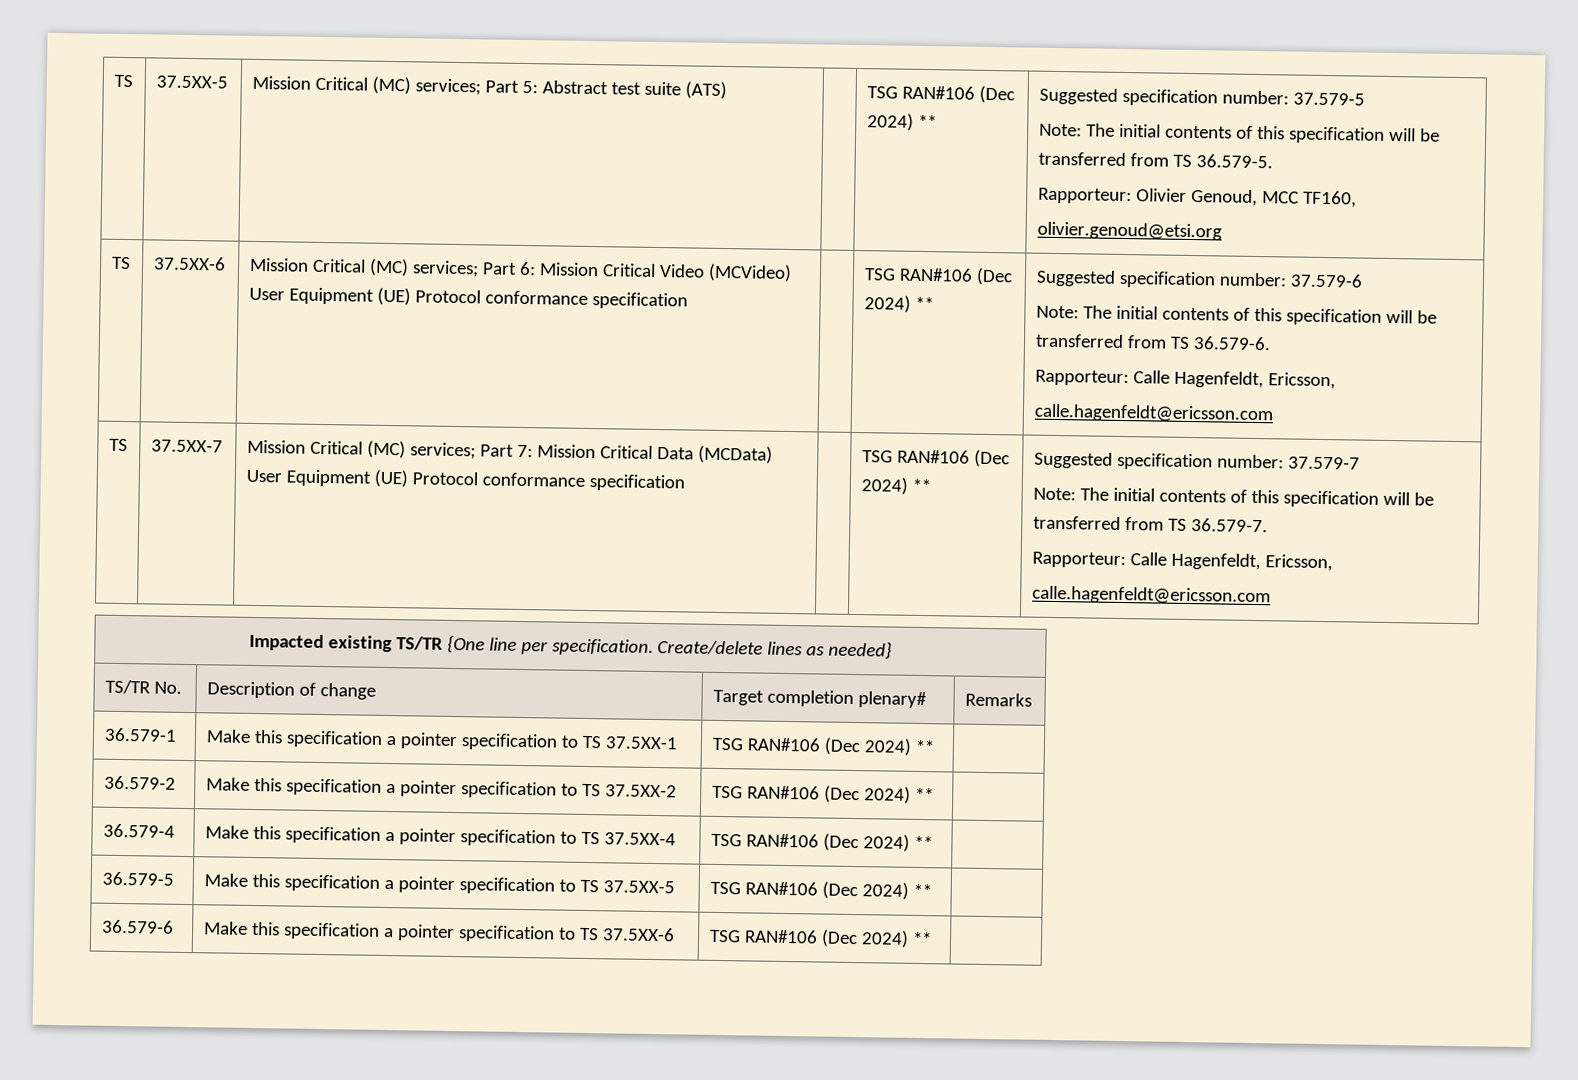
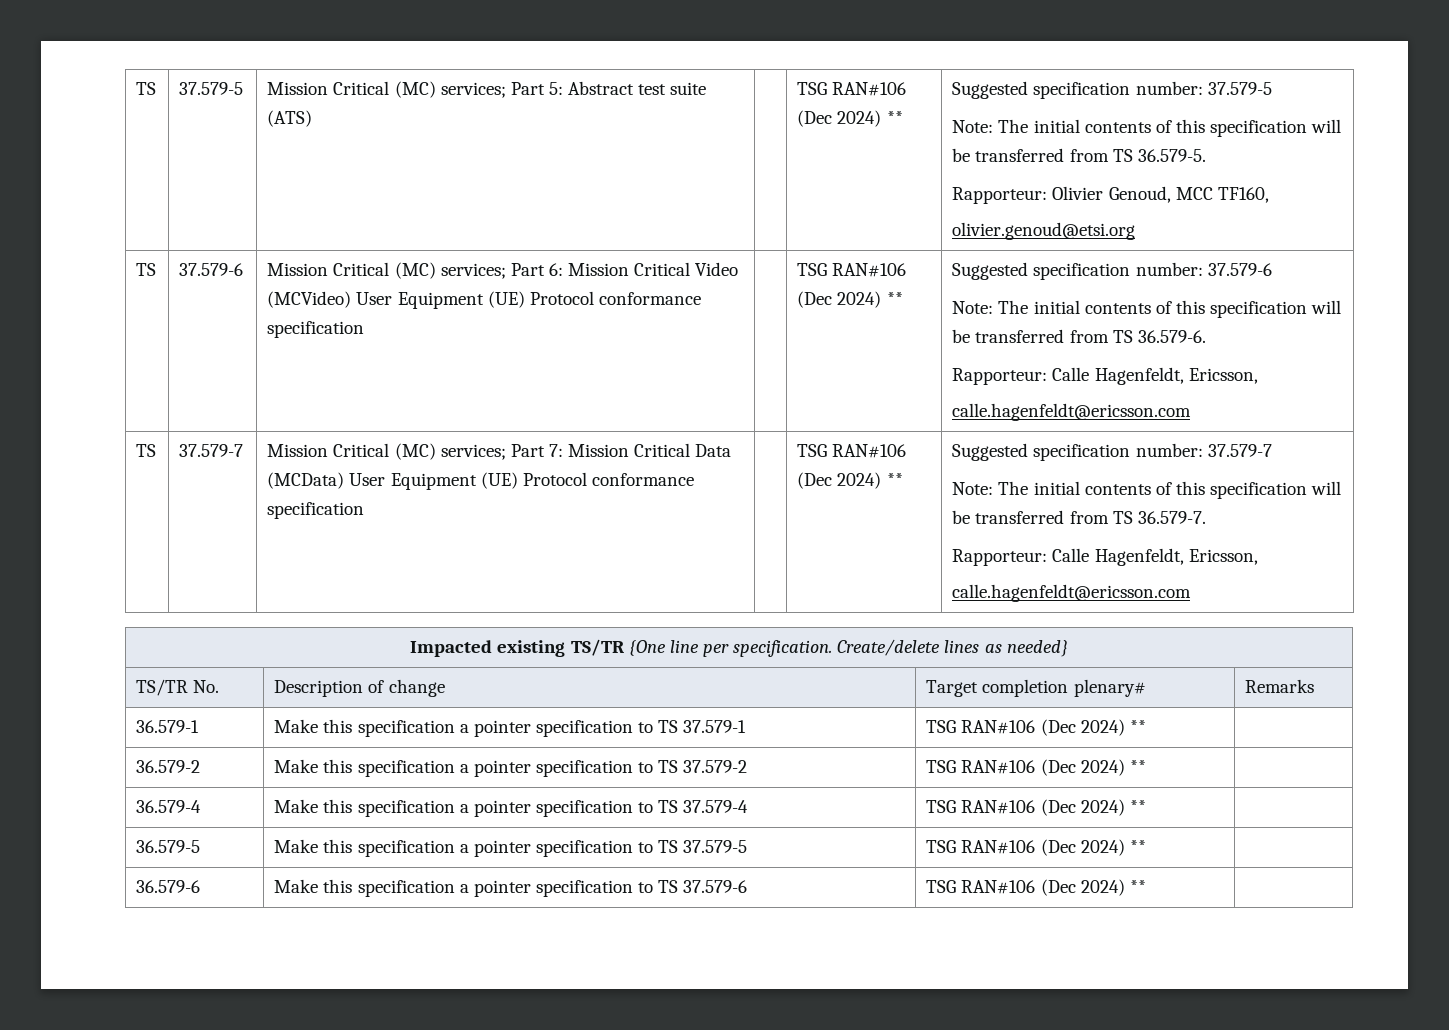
- TS | 37.5XX-5 | Mission Critical (MC) services; Part 5: Abstract test suite (ATS) | | TSG RAN#106 (Dec 2024) ** | Suggested specification number: 37.579-5
+ TS | 37.579-5 | Mission Critical (MC) services; Part 5: Abstract test suite (ATS) | | TSG RAN#106 (Dec 2024) ** | Suggested specification number: 37.579-5
- TS | 37.5XX-6
+ TS | 37.579-6
- TS | 37.5XX-7
+ TS | 37.579-7
- 36.579-1 | Make this specification a pointer specification to TS 37.5XX-1 | TSG RAN#106 (Dec 2024) ** |
+ 36.579-1 | Make this specification a pointer specification to TS 37.579-1 | TSG RAN#106 (Dec 2024) ** |
- 36.579-2 | Make this specification a pointer specification to TS 37.5XX-2 | TSG RAN#106 (Dec 2024) ** |
+ 36.579-2 | Make this specification a pointer specification to TS 37.579-2 | TSG RAN#106 (Dec 2024) ** |
- 36.579-4 | Make this specification a pointer specification to TS 37.5XX-4 | TSG RAN#106 (Dec 2024) ** |
+ 36.579-4 | Make this specification a pointer specification to TS 37.579-4 | TSG RAN#106 (Dec 2024) ** |
- 36.579-5 | Make this specification a pointer specification to TS 37.5XX-5 | TSG RAN#106 (Dec 2024) ** |
+ 36.579-5 | Make this specification a pointer specification to TS 37.579-5 | TSG RAN#106 (Dec 2024) ** |
- 36.579-6 | Make this specification a pointer specification to TS 37.5XX-6 | TSG RAN#106 (Dec 2024) ** |
+ 36.579-6 | Make this specification a pointer specification to TS 37.579-6 | TSG RAN#106 (Dec 2024) ** |

